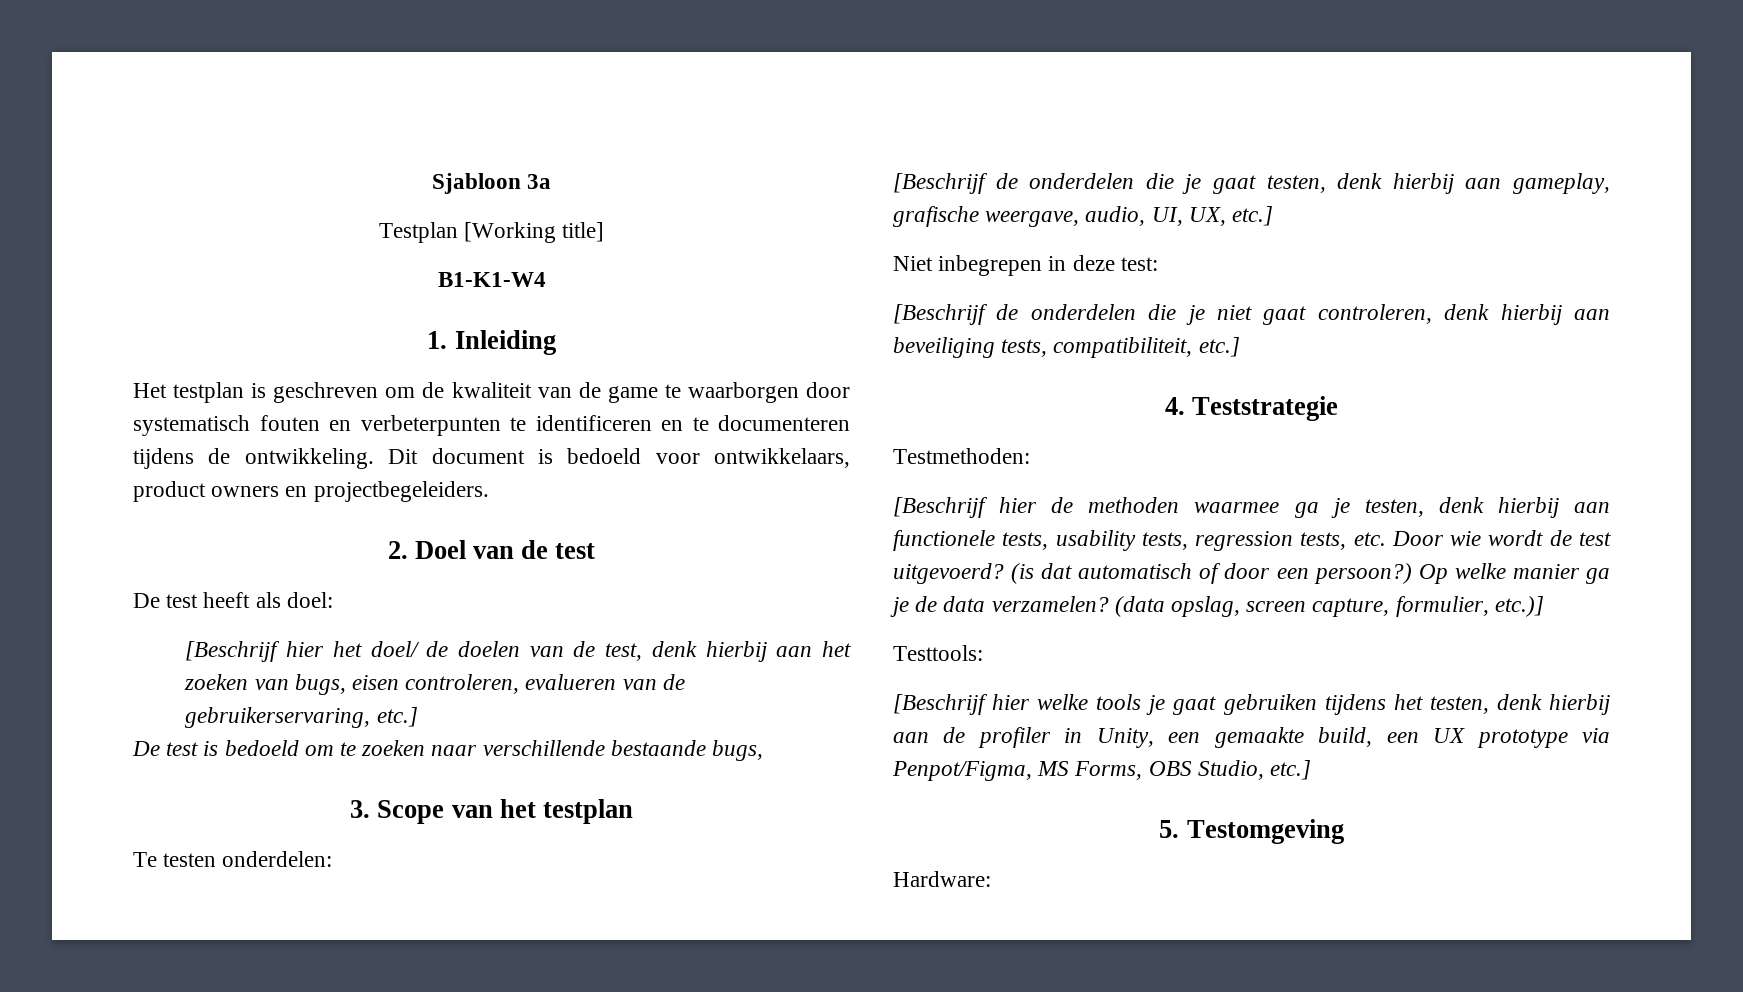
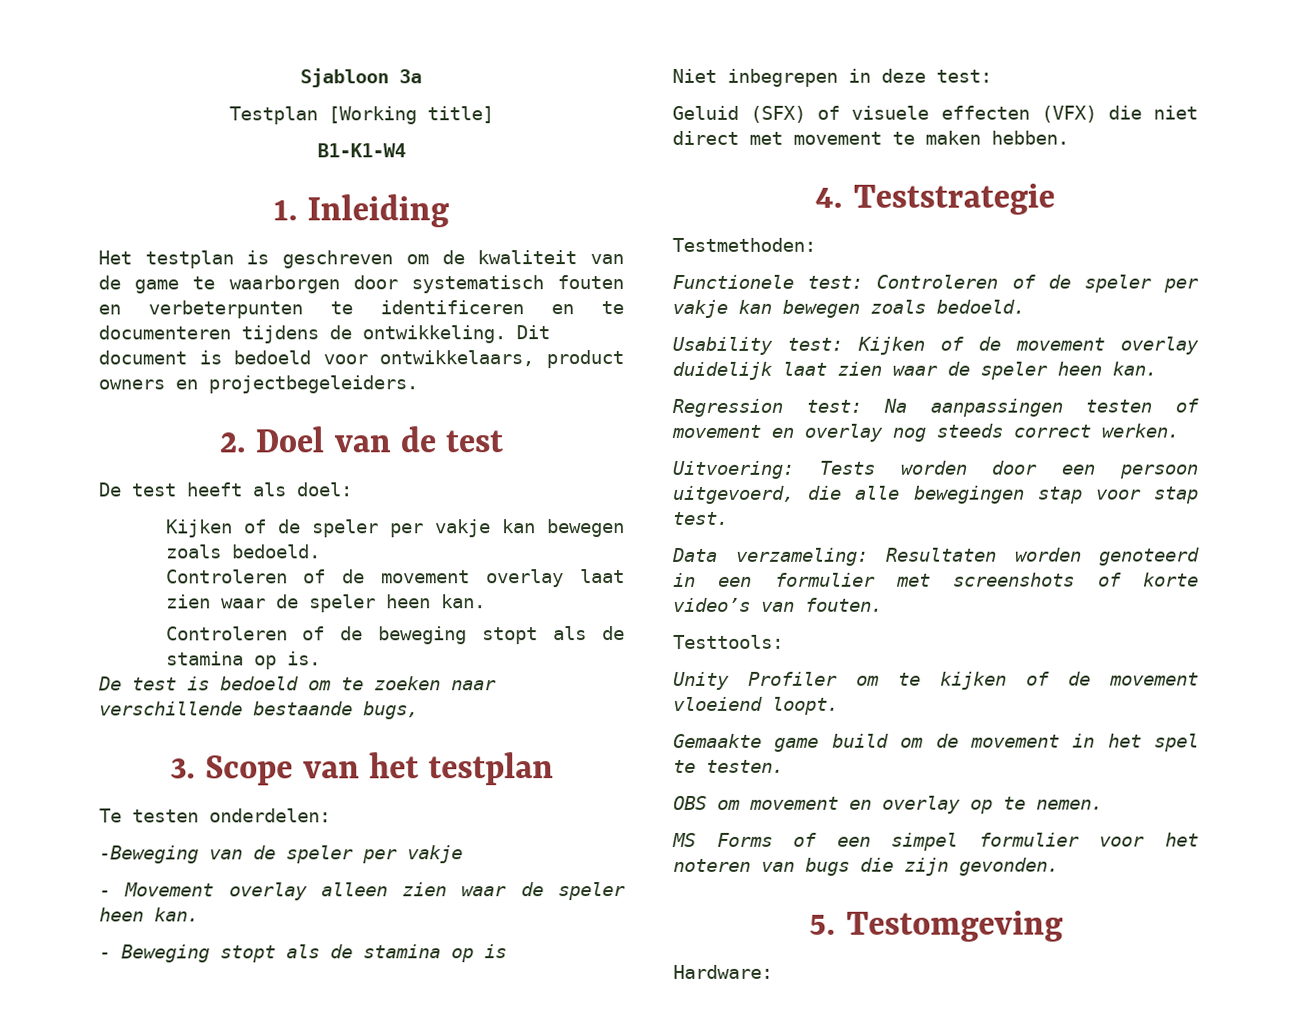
- [Beschrijf hier het doel/ de doelen van de test, denk hierbij aan het zoeken van bugs, eisen controleren, evalueren van de gebruikerservaring, etc.]
+ Kijken of de speler per vakje kan bewegen zoals bedoeld.
+ Controleren of de movement overlay laat zien waar de speler heen kan.
+ Controleren of de beweging stopt als de stamina op is.
- [Beschrijf de onderdelen die je gaat testen, denk hierbij aan gameplay, grafische weergave, audio, UI, UX, etc.]
+ -Beweging van de speler per vakje
+ - Movement overlay alleen zien waar de speler heen kan.
+ - Beweging stopt als de stamina op is
- [Beschrijf de onderdelen die je niet gaat controleren, denk hierbij aan beveiliging tests, compatibiliteit, etc.]
+ Geluid (SFX) of visuele effecten (VFX) die niet direct met movement te maken hebben.
  4. Teststrategie
  Testmethoden:
- [Beschrijf hier de methoden waarmee ga je testen, denk hierbij aan functionele tests, usability tests, regression tests, etc. Door wie wordt de test uitgevoerd? (is dat automatisch of door een persoon?) Op welke manier ga je de data verzamelen? (data opslag, screen capture, formulier, etc.)]
+ Functionele test: Controleren of de speler per vakje kan bewegen zoals bedoeld.
+ Usability test: Kijken of de movement overlay duidelijk laat zien waar de speler heen kan.
+ Regression test: Na aanpassingen testen of movement en overlay nog steeds correct werken.
+ Uitvoering: Tests worden door een persoon uitgevoerd, die alle bewegingen stap voor stap test.
+ Data verzameling: Resultaten worden genoteerd in een formulier met screenshots of korte video’s van fouten.
  Testtools:
- [Beschrijf hier welke tools je gaat gebruiken tijdens het testen, denk hierbij aan de profiler in Unity, een gemaakte build, een UX prototype via Penpot/Figma, MS Forms, OBS Studio, etc.]
+ Unity Profiler om te kijken of de movement vloeiend loopt.
+ Gemaakte game build om de movement in het spel te testen.
+ OBS om movement en overlay op te nemen.
+ MS Forms of een simpel formulier voor het noteren van bugs die zijn gevonden.

